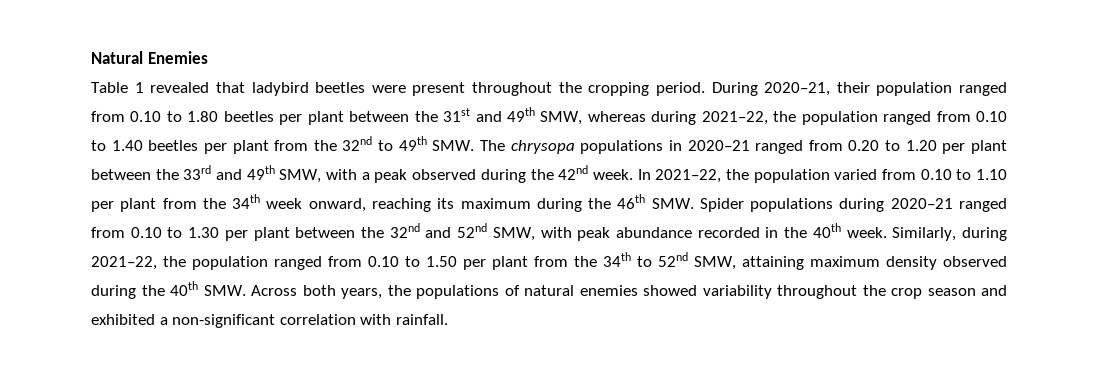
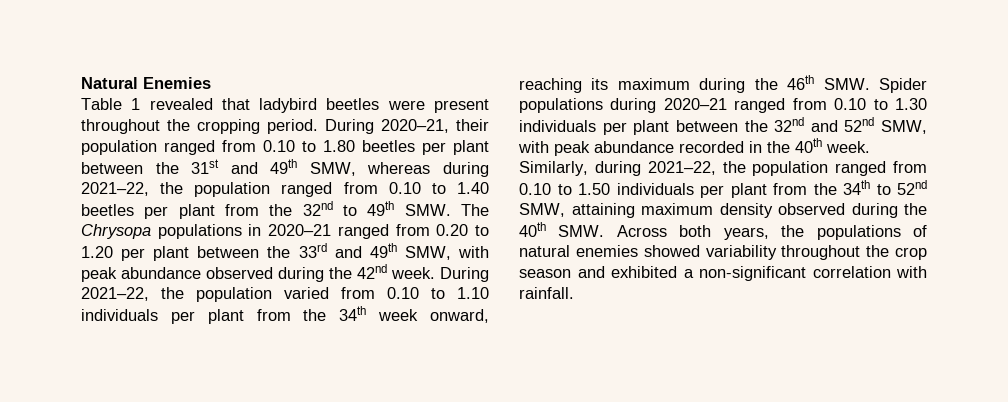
- During 2020–21, their population ranged from 0.10 to 1.80 beetles per plant between the 31st and 49th SMW, whereas during 2021–22, the population ranged from 0.10 to 1.40 beetles per plant from the 32nd to 49th SMW. The chrysopa populations in 2020–21 ranged from 0.20 to 1.20 per plant between the 33rd and 49th SMW, with a peak observed during the 42nd week.
+ During 2020–21, their population ranged from 0.10 to 1.80 beetles per plant between the 31st and 49th SMW, whereas during 2021–22, the population ranged from 0.10 to 1.40 beetles per plant from the 32nd to 49th SMW. The Chrysopa populations in 2020–21 ranged from 0.20 to 1.20 per plant between the 33rd and 49th SMW, with peak abundance observed during the 42nd week.
- In 2021–22, the population varied from 0.10 to 1.10 per plant from the 34th week onward, reaching its maximum during the 46th SMW. Spider populations during 2020–21 ranged from 0.10 to 1.30 per plant between the 32nd and 52nd SMW, with peak abundance recorded in the 40th week.
+ During 2021–22, the population varied from 0.10 to 1.10 individuals per plant from the 34th week onward, reaching its maximum during the 46th SMW. Spider populations during 2020–21 ranged from 0.10 to 1.30 individuals per plant between the 32nd and 52nd SMW, with peak abundance recorded in the 40th week.
- Similarly, during 2021–22, the population ranged from 0.10 to 1.50 per plant from the 34th to 52nd SMW, attaining maximum density observed during the 40th SMW. Across both years, the populations of natural enemies showed variability throughout the crop season and exhibited a non-significant correlation with rainfall.
+ Similarly, during 2021–22, the population ranged from 0.10 to 1.50 individuals per plant from the 34th to 52nd SMW, attaining maximum density observed during the 40th SMW. Across both years, the populations of natural enemies showed variability throughout the crop season and exhibited a non-significant correlation with rainfall.

